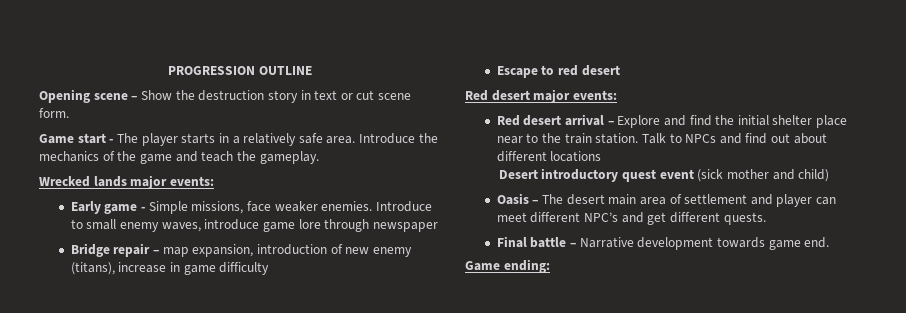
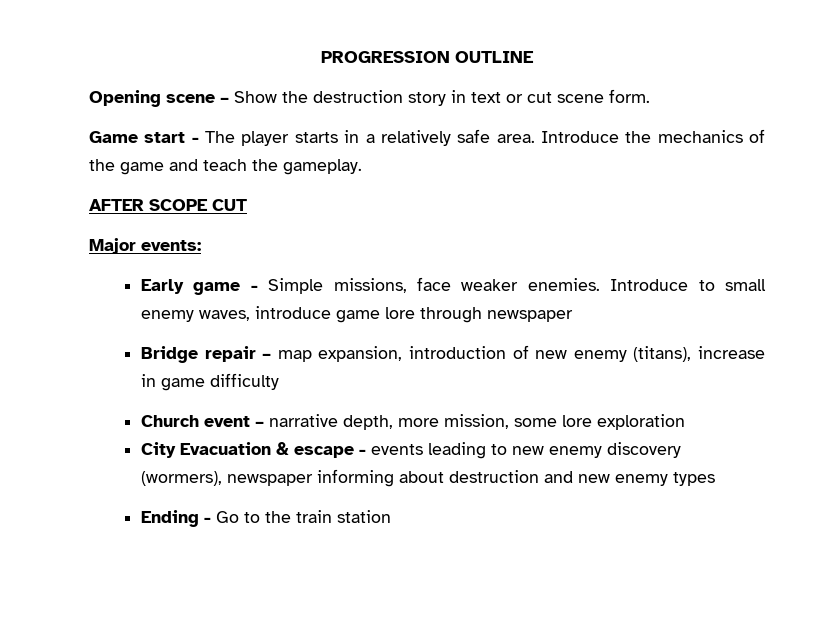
- Wrecked lands major events:
+ AFTER SCOPE CUT
+ Major events:
- Escape to red desert
- Red desert major events:
- Red desert arrival – Explore and find the initial shelter place near to the train station. Talk to NPCs and find out about different locations
- Desert introductory quest event (sick mother and child)
- Oasis – The desert main area of settlement and player can meet different NPC’s and get different quests.
- Final battle – Narrative development towards game end.
- Game ending:
+ Church event – narrative depth, more mission, some lore exploration
+ City Evacuation & escape - events leading to new enemy discovery (wormers), newspaper informing about destruction and new enemy types
+ Ending - Go to the train station

